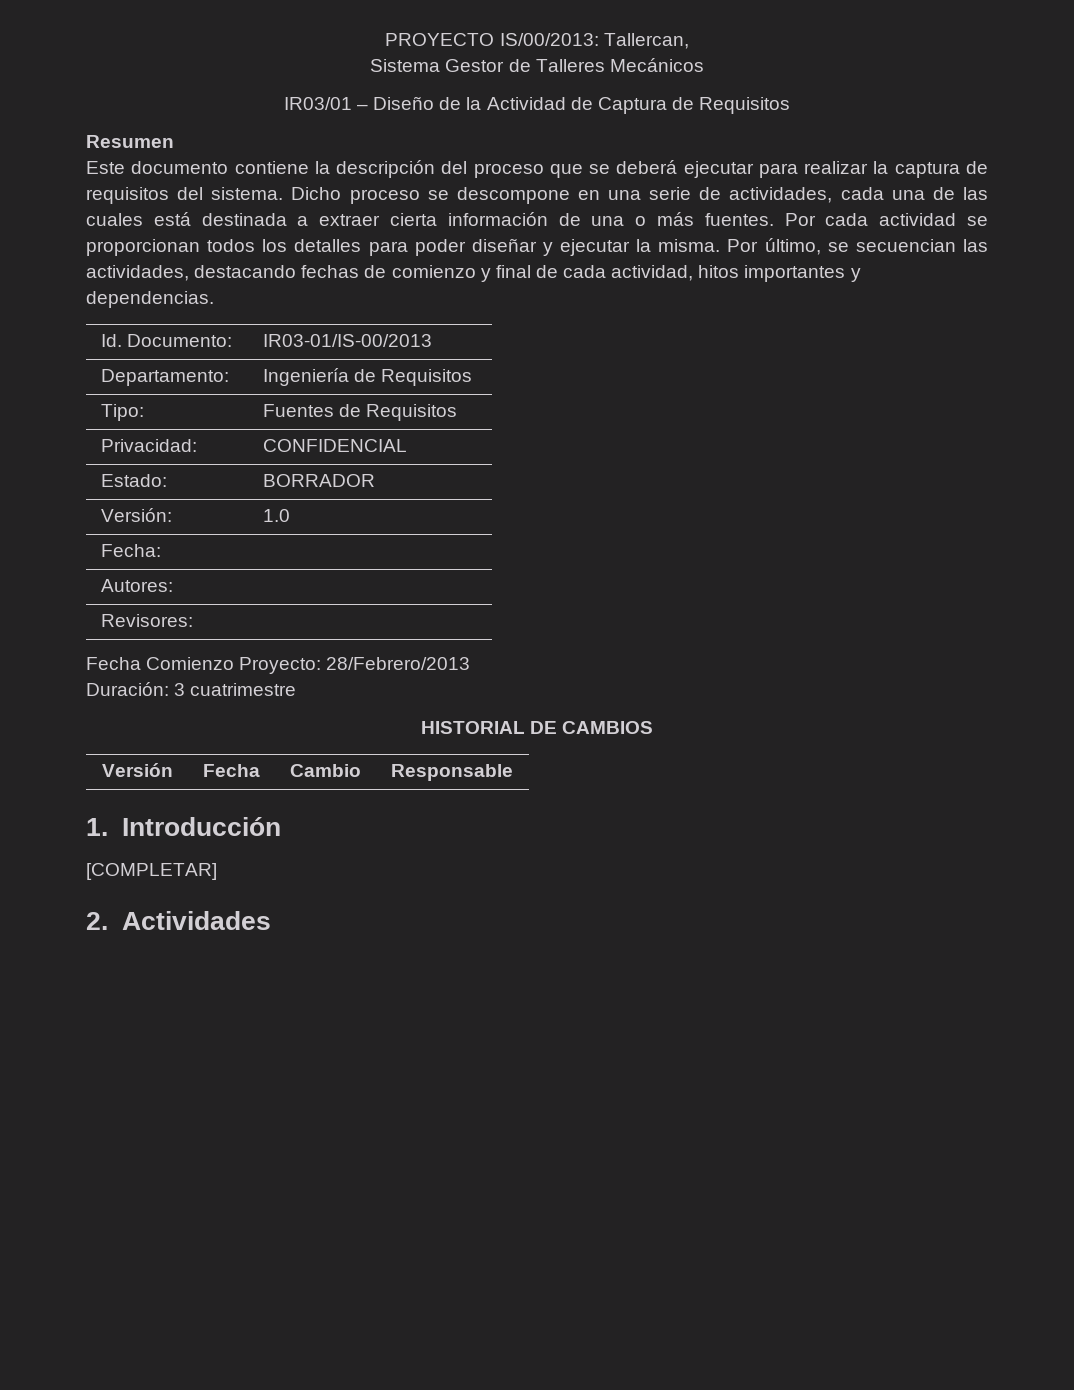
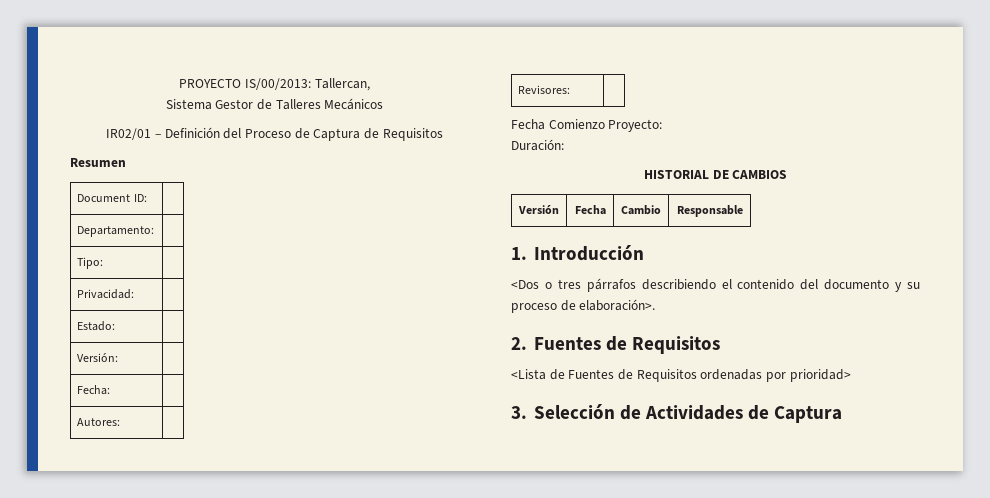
- IR03/01 – Diseño de la Actividad de Captura de Requisitos
+ IR02/01 – Definición del Proceso de Captura de Requisitos
- Este documento contiene la descripción del proceso que se deberá ejecutar para realizar la captura de requisitos del sistema. Dicho proceso se descompone en una serie de actividades, cada una de las cuales está destinada a extraer cierta información de una o más fuentes. Por cada actividad se proporcionan todos los detalles para poder diseñar y ejecutar la misma. Por último, se secuencian las actividades, destacando fechas de comienzo y final de cada actividad, hitos importantes y dependencias.
- Id. Documento: | IR03-01/IS-00/2013
- Departamento: | Ingeniería de Requisitos
- Tipo: | Fuentes de Requisitos
+ Document ID: |
+ Departamento: |
+ Tipo: |
- Privacidad: | CONFIDENCIAL
+ Privacidad: |
- Estado: | BORRADOR
+ Estado: |
- Versión: | 1.0
+ Versión: |
- Fecha Comienzo Proyecto: 28/Febrero/2013
+ Fecha Comienzo Proyecto:
- Duración: 3 cuatrimestre
+ Duración:
- [COMPLETAR]
- 2. Actividades
+ <Dos o tres párrafos describiendo el contenido del documento y su proceso de elaboración>.
+ 2. Fuentes de Requisitos
+ <Lista de Fuentes de Requisitos ordenadas por prioridad>
+ 3. Selección de Actividades de Captura

